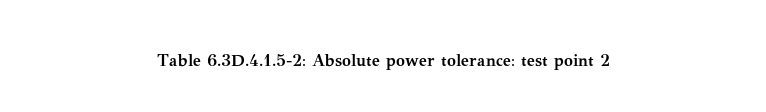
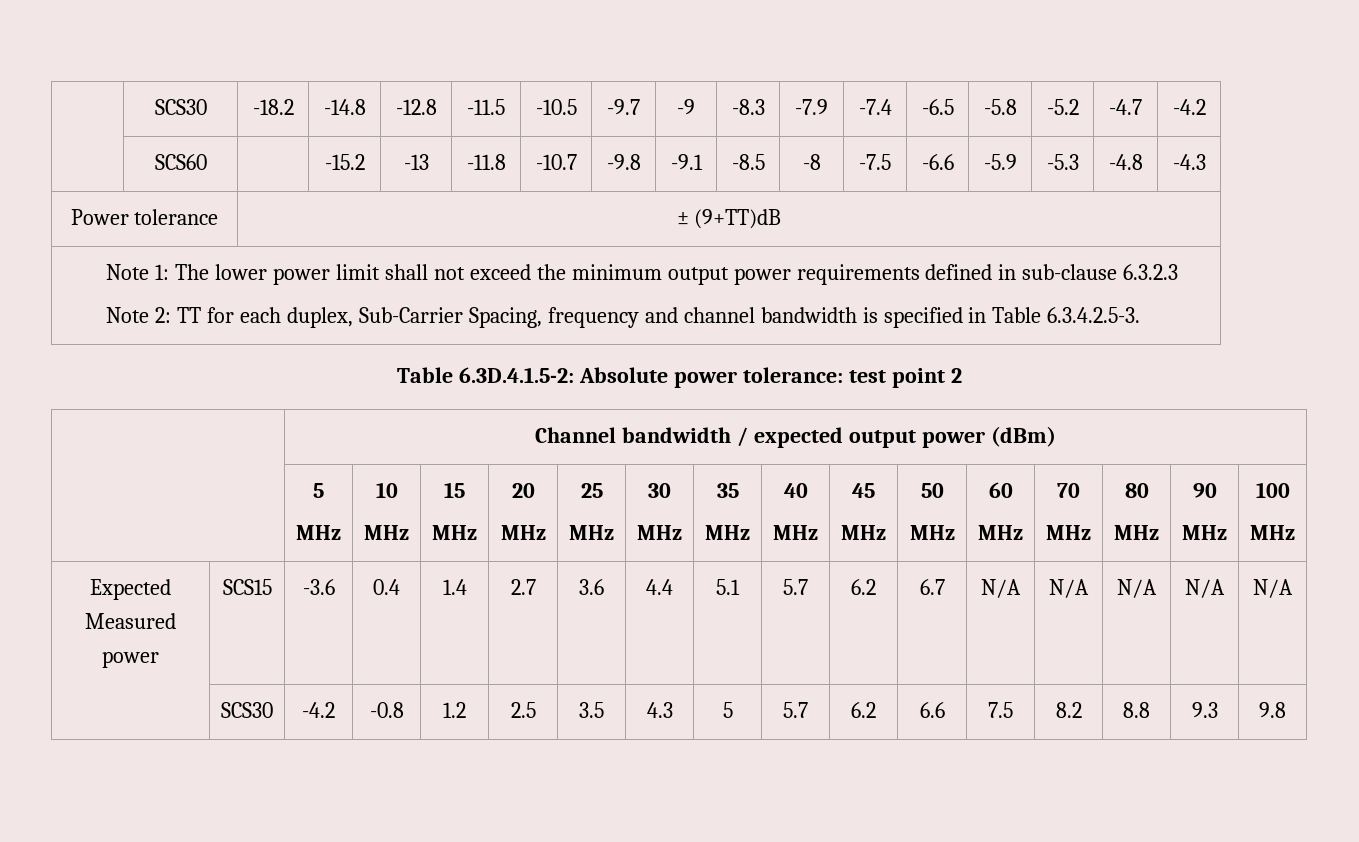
+ | SCS30 | -18.2 | -14.8 | -12.8 | -11.5 | -10.5 | -9.7 | -9 | -8.3 | -7.9 | -7.4 | -6.5 | -5.8 | -5.2 | -4.7 | -4.2
+ | SCS60 | | -15.2 | -13 | -11.8 | -10.7 | -9.8 | -9.1 | -8.5 | -8 | -7.5 | -6.6 | -5.9 | -5.3 | -4.8 | -4.3
+ Power tolerance | ± (9+TT)dB
+ Note 1: The lower power limit shall not exceed the minimum output power requirements defined in sub-clause 6.3.2.3
+ Note 2: TT for each duplex, Sub-Carrier Spacing, frequency and channel bandwidth is specified in Table 6.3.4.2.5-3.
+ | Channel bandwidth / expected output power (dBm)
+ | 5
+ MHz | 10
+ MHz | 15
+ MHz | 20
+ MHz | 25
+ MHz | 30
+ MHz | 35
+ MHz | 40
+ MHz | 45
+ MHz | 50
+ MHz | 60
+ MHz | 70
+ MHz | 80
+ MHz | 90
+ MHz | 100
+ MHz
+ Expected Measured power | SCS15 | -3.6 | 0.4 | 1.4 | 2.7 | 3.6 | 4.4 | 5.1 | 5.7 | 6.2 | 6.7 | N/A | N/A | N/A | N/A | N/A
+ | SCS30 | -4.2 | -0.8 | 1.2 | 2.5 | 3.5 | 4.3 | 5 | 5.7 | 6.2 | 6.6 | 7.5 | 8.2 | 8.8 | 9.3 | 9.8

